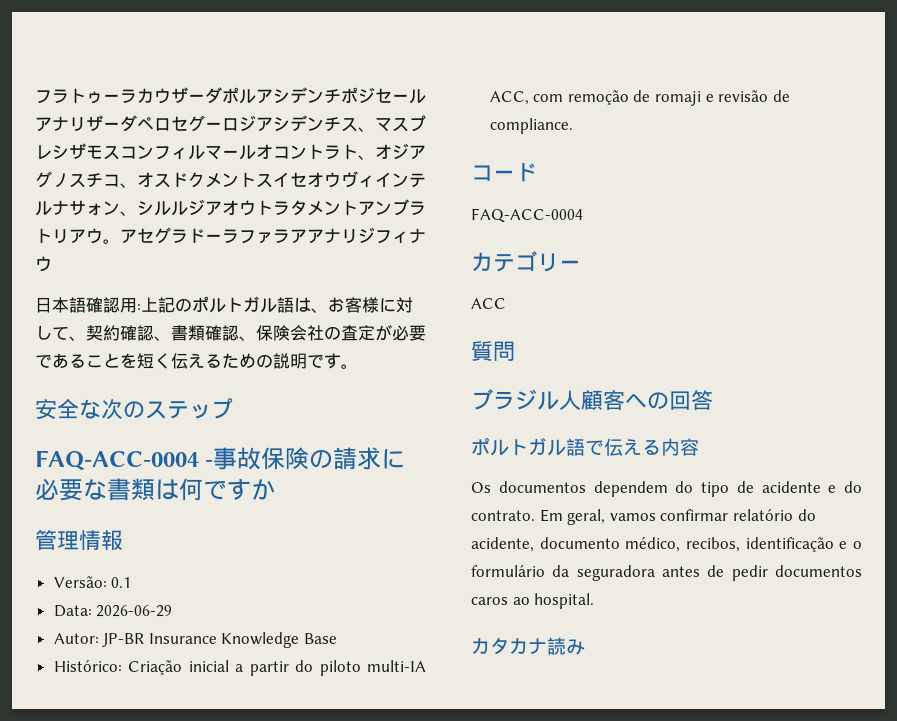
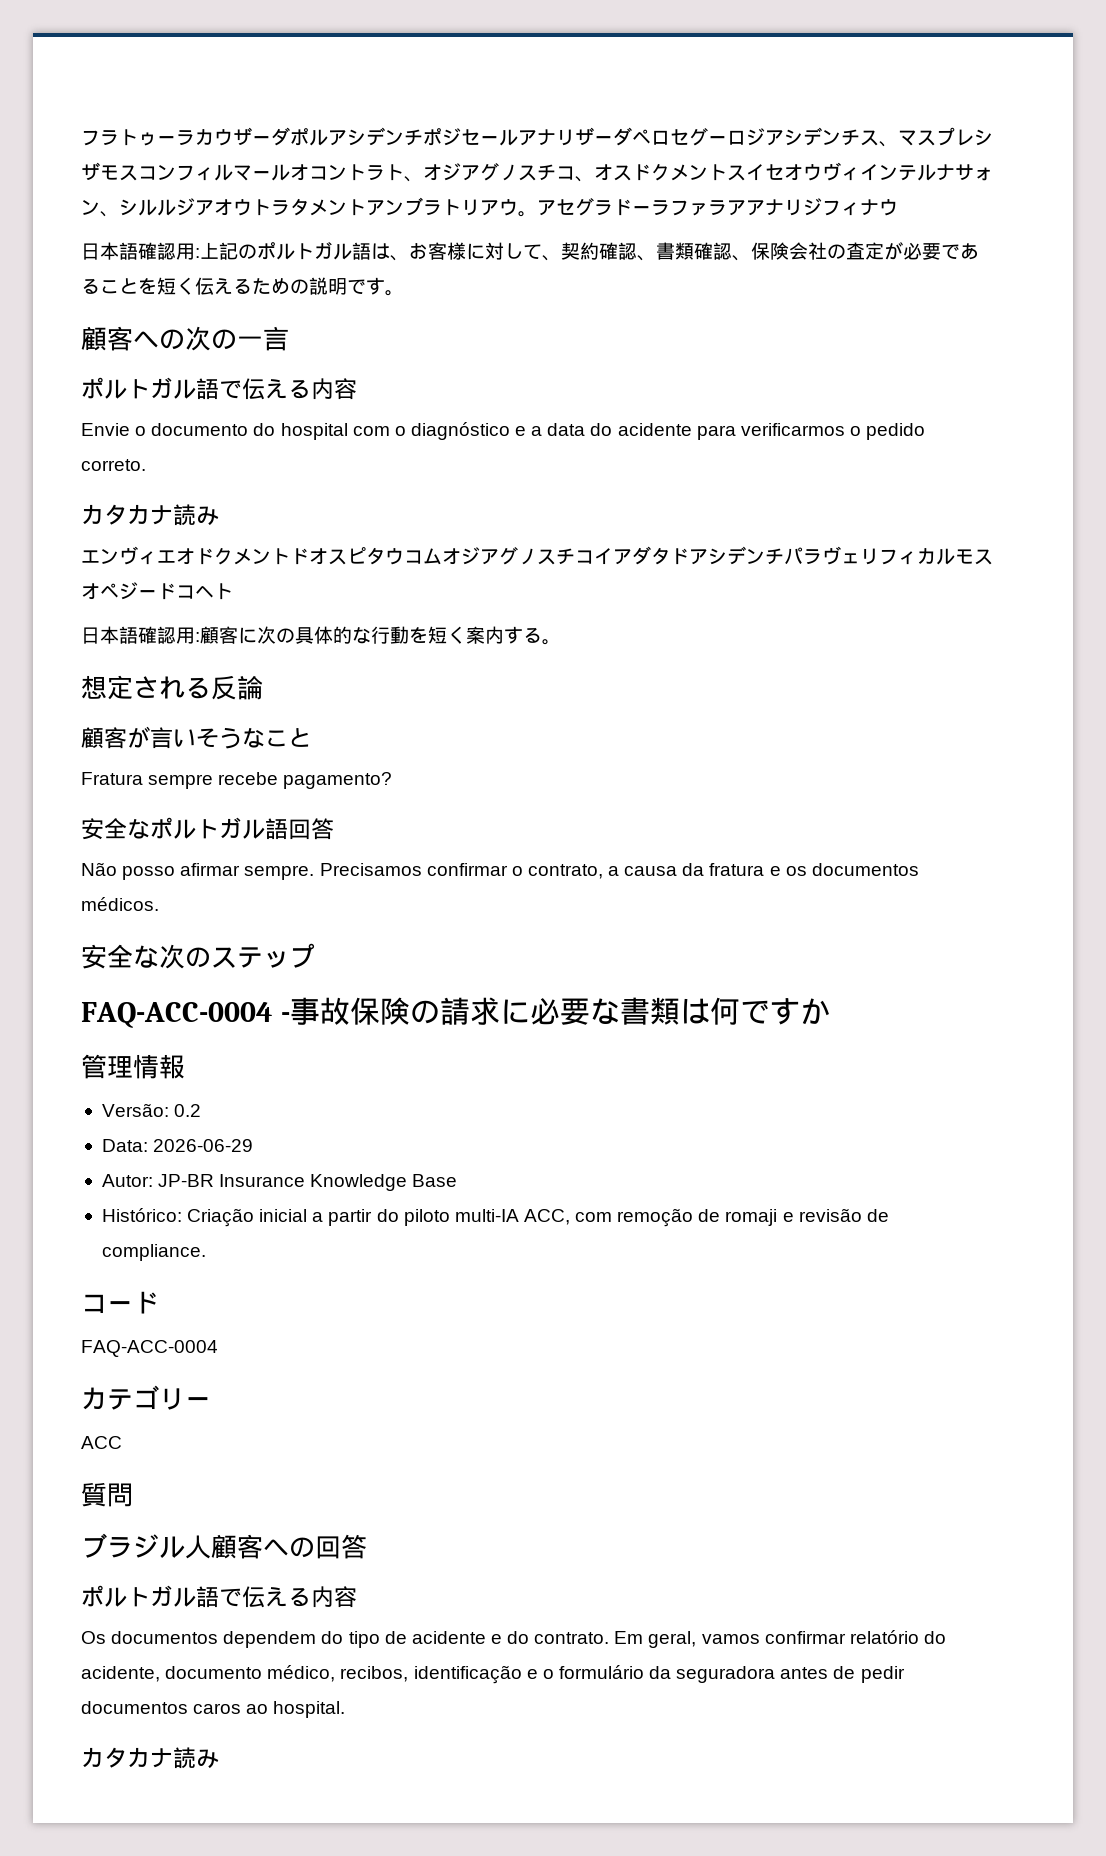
+ 顧客への次の一言
+ ポルトガル語で伝える内容
+ Envie o documento do hospital com o diagnóstico e a data do acidente para verificarmos o pedido correto.
+ カタカナ読み
+ エンヴィエオドクメントドオスピタウコムオジアグノスチコイアダタドアシデンチパラヴェリフィカルモスオペジードコヘト
+ 日本語確認用:顧客に次の具体的な行動を短く案内する。
+ 想定される反論
+ 顧客が言いそうなこと
+ Fratura sempre recebe pagamento?
+ 安全なポルトガル語回答
+ Não posso afirmar sempre. Precisamos confirmar o contrato, a causa da fratura e os documentos médicos.
- Versão: 0.1
+ Versão: 0.2

